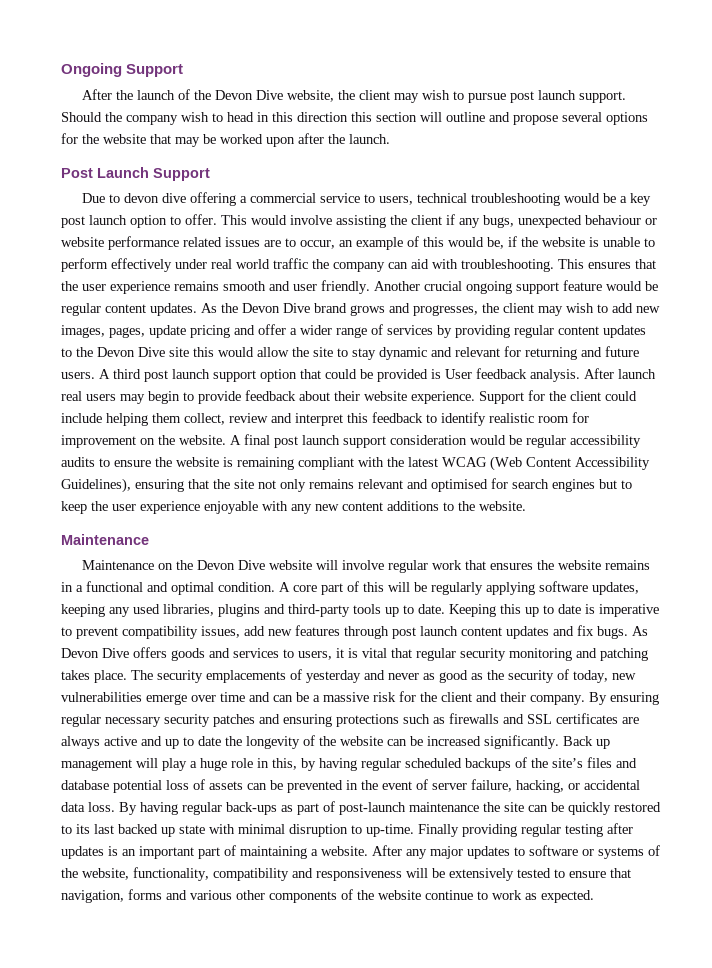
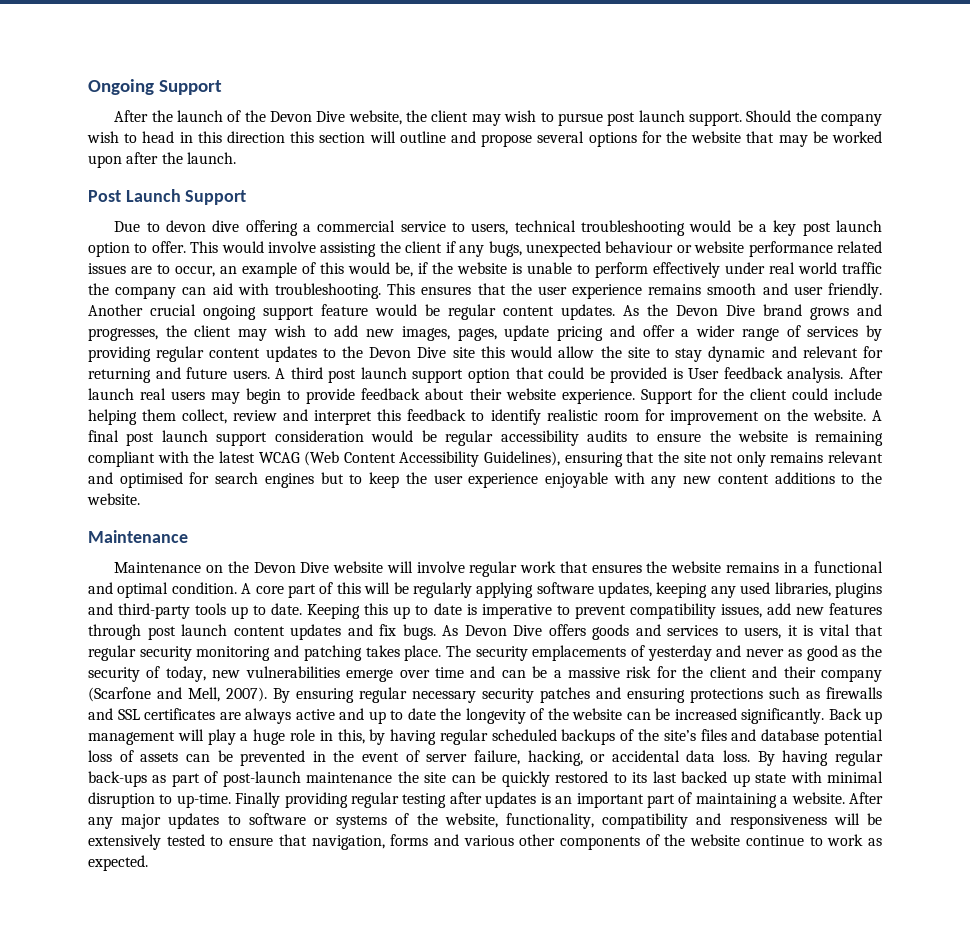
- The security emplacements of yesterday and never as good as the security of today, new vulnerabilities emerge over time and can be a massive risk for the client and their company.
+ The security emplacements of yesterday and never as good as the security of today, new vulnerabilities emerge over time and can be a massive risk for the client and their company (Scarfone and Mell, 2007).

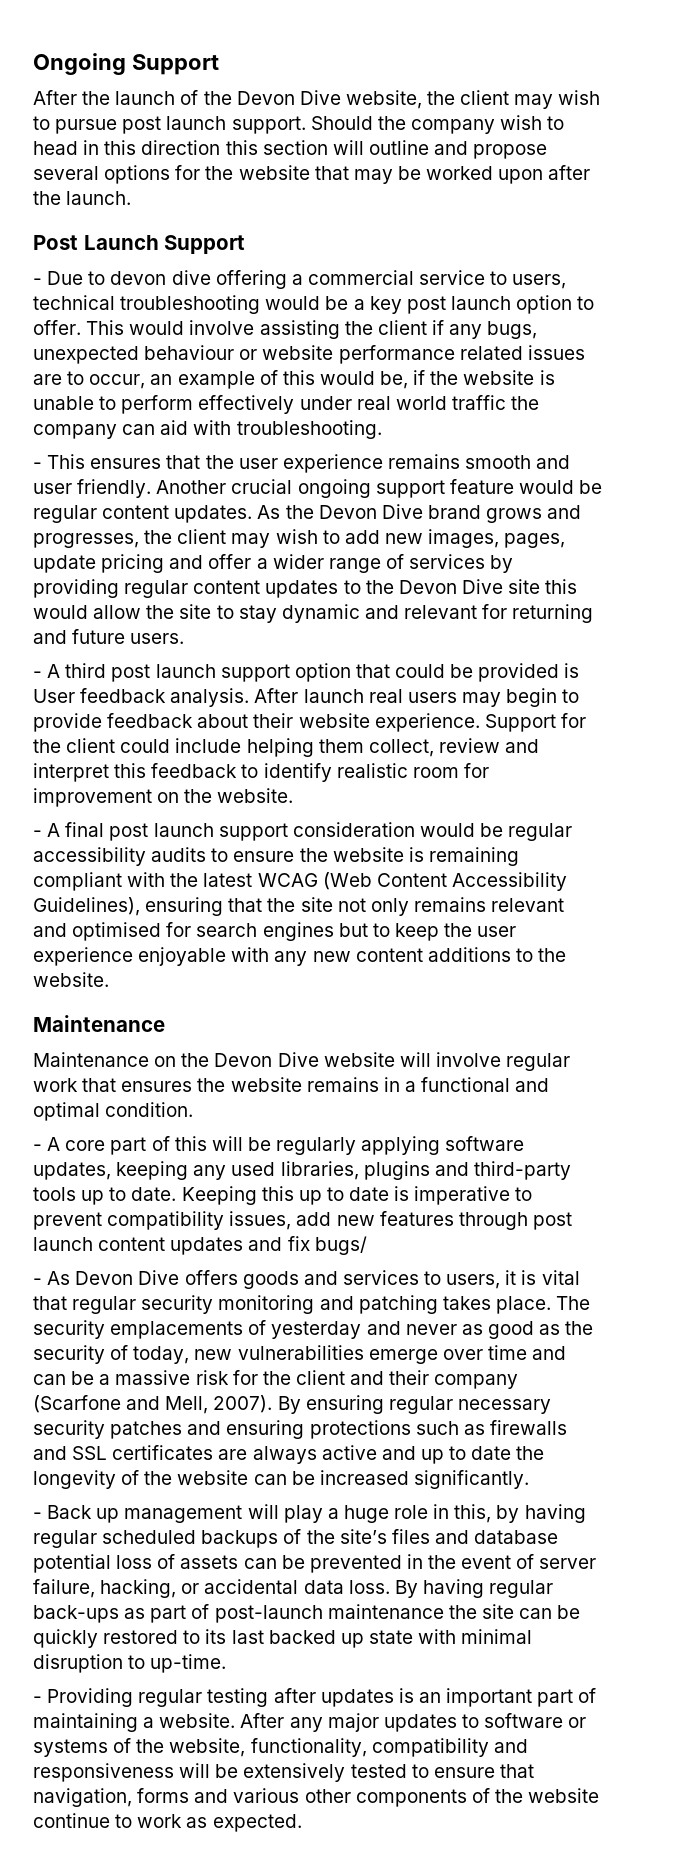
- Due to devon dive offering a commercial service to users, technical troubleshooting would be a key post launch option to offer.
+ - Due to devon dive offering a commercial service to users, technical troubleshooting would be a key post launch option to offer.
- This would involve assisting the client if any bugs, unexpected behaviour or website performance related issues are to occur, an example of this would be, if the website is unable to perform effectively under real world traffic the company can aid with troubleshooting. This ensures that the user experience remains smooth and user friendly.
+ This would involve assisting the client if any bugs, unexpected behaviour or website performance related issues are to occur, an example of this would be, if the website is unable to perform effectively under real world traffic the company can aid with troubleshooting.
+ - This ensures that the user experience remains smooth and user friendly.
- As the Devon Dive brand grows and progresses, the client may wish to add new images, pages, update pricing and offer a wider range of services by providing regular content updates to the Devon Dive site this would allow the site to stay dynamic and relevant for returning and future users. A third post launch support option that could be provided is User feedback analysis.
+ As the Devon Dive brand grows and progresses, the client may wish to add new images, pages, update pricing and offer a wider range of services by providing regular content updates to the Devon Dive site this would allow the site to stay dynamic and relevant for returning and future users.
+ - A third post launch support option that could be provided is User feedback analysis.
- Support for the client could include helping them collect, review and interpret this feedback to identify realistic room for improvement on the website. A final post launch support consideration would be regular accessibility audits to ensure the website is remaining compliant with the latest WCAG (Web Content Accessibility Guidelines), ensuring that the site not only remains relevant and optimised for search engines but to keep the user experience enjoyable with any new content additions to the website.
+ Support for the client could include helping them collect, review and interpret this feedback to identify realistic room for improvement on the website.
+ - A final post launch support consideration would be regular accessibility audits to ensure the website is remaining compliant with the latest WCAG (Web Content Accessibility Guidelines), ensuring that the site not only remains relevant and optimised for search engines but to keep the user experience enjoyable with any new content additions to the website.
- Maintenance on the Devon Dive website will involve regular work that ensures the website remains in a functional and optimal condition. A core part of this will be regularly applying software updates, keeping any used libraries, plugins and third-party tools up to date.
+ Maintenance on the Devon Dive website will involve regular work that ensures the website remains in a functional and optimal condition.
+ - A core part of this will be regularly applying software updates, keeping any used libraries, plugins and third-party tools up to date.
- Keeping this up to date is imperative to prevent compatibility issues, add new features through post launch content updates and fix bugs. As Devon Dive offers goods and services to users, it is vital that regular security monitoring and patching takes place.
+ Keeping this up to date is imperative to prevent compatibility issues, add new features through post launch content updates and fix bugs/
+ - As Devon Dive offers goods and services to users, it is vital that regular security monitoring and patching takes place.
- By ensuring regular necessary security patches and ensuring protections such as firewalls and SSL certificates are always active and up to date the longevity of the website can be increased significantly. Back up management will play a huge role in this, by having regular scheduled backups of the site’s files and database potential loss of assets can be prevented in the event of server failure, hacking, or accidental data loss.
+ By ensuring regular necessary security patches and ensuring protections such as firewalls and SSL certificates are always active and up to date the longevity of the website can be increased significantly.
+ - Back up management will play a huge role in this, by having regular scheduled backups of the site’s files and database potential loss of assets can be prevented in the event of server failure, hacking, or accidental data loss.
- By having regular back-ups as part of post-launch maintenance the site can be quickly restored to its last backed up state with minimal disruption to up-time. Finally providing regular testing after updates is an important part of maintaining a website.
+ By having regular back-ups as part of post-launch maintenance the site can be quickly restored to its last backed up state with minimal disruption to up-time.
+ - Providing regular testing after updates is an important part of maintaining a website.

